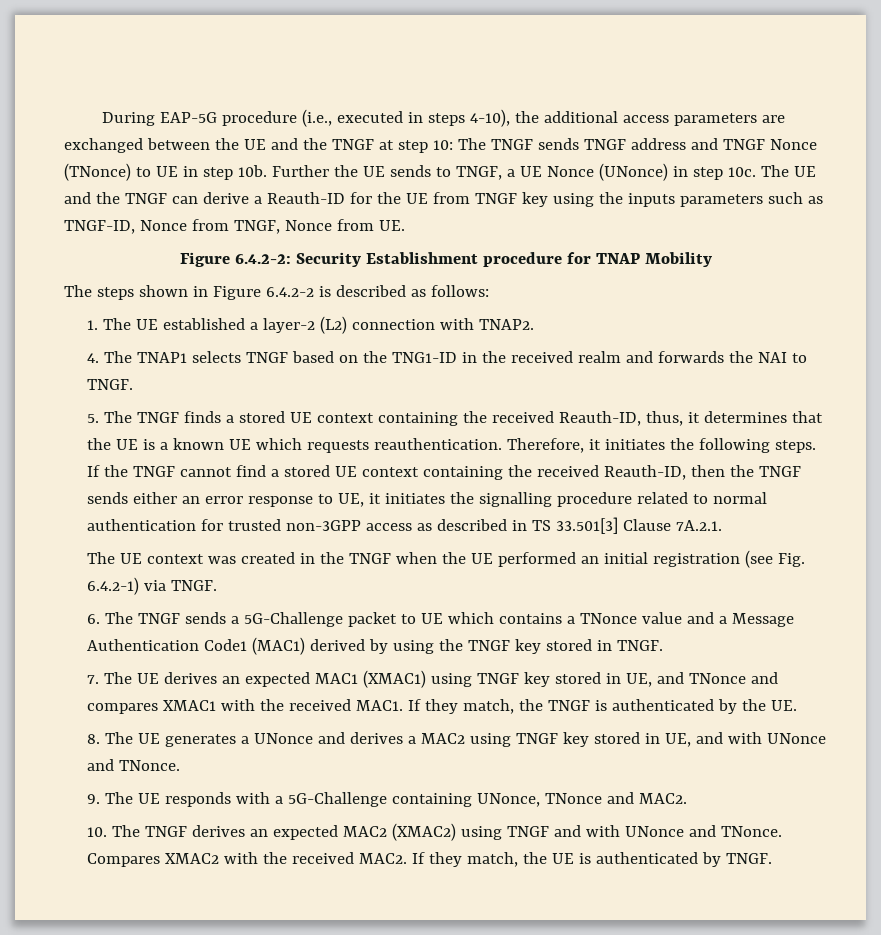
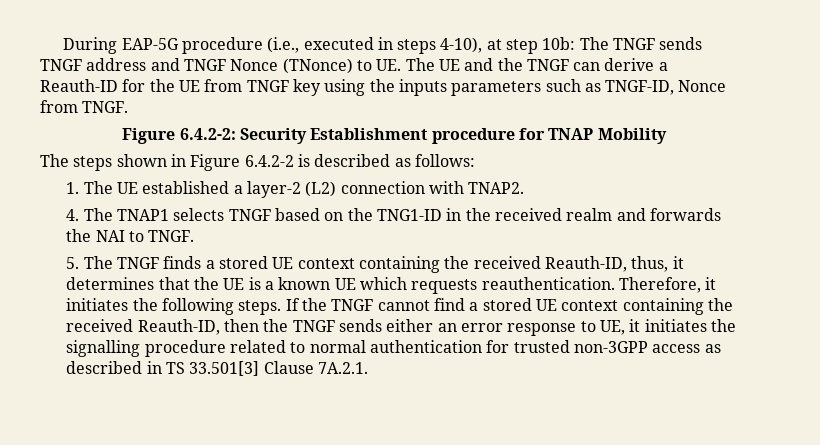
- During EAP-5G procedure (i.e., executed in steps 4-10), the additional access parameters are exchanged between the UE and the TNGF at step 10: The TNGF sends TNGF address and TNGF Nonce (TNonce) to UE in step 10b. Further the UE sends to TNGF, a UE Nonce (UNonce) in step 10c. The UE and the TNGF can derive a Reauth-ID for the UE from TNGF key using the inputs parameters such as TNGF-ID, Nonce from TNGF, Nonce from UE.
+ During EAP-5G procedure (i.e., executed in steps 4-10), at step 10b: The TNGF sends TNGF address and TNGF Nonce (TNonce) to UE. The UE and the TNGF can derive a Reauth-ID for the UE from TNGF key using the inputs parameters such as TNGF-ID, Nonce from TNGF.
- The UE context was created in the TNGF when the UE performed an initial registration (see Fig. 6.4.2-1) via TNGF.
- 6. The TNGF sends a 5G-Challenge packet to UE which contains a TNonce value and a Message Authentication Code1 (MAC1) derived by using the TNGF key stored in TNGF.
- 7. The UE derives an expected MAC1 (XMAC1) using TNGF key stored in UE, and TNonce and compares XMAC1 with the received MAC1. If they match, the TNGF is authenticated by the UE.
- 8. The UE generates a UNonce and derives a MAC2 using TNGF key stored in UE, and with UNonce and TNonce.
- 9. The UE responds with a 5G-Challenge containing UNonce, TNonce and MAC2.
- 10. The TNGF derives an expected MAC2 (XMAC2) using TNGF and with UNonce and TNonce. Compares XMAC2 with the received MAC2. If they match, the UE is authenticated by TNGF.

